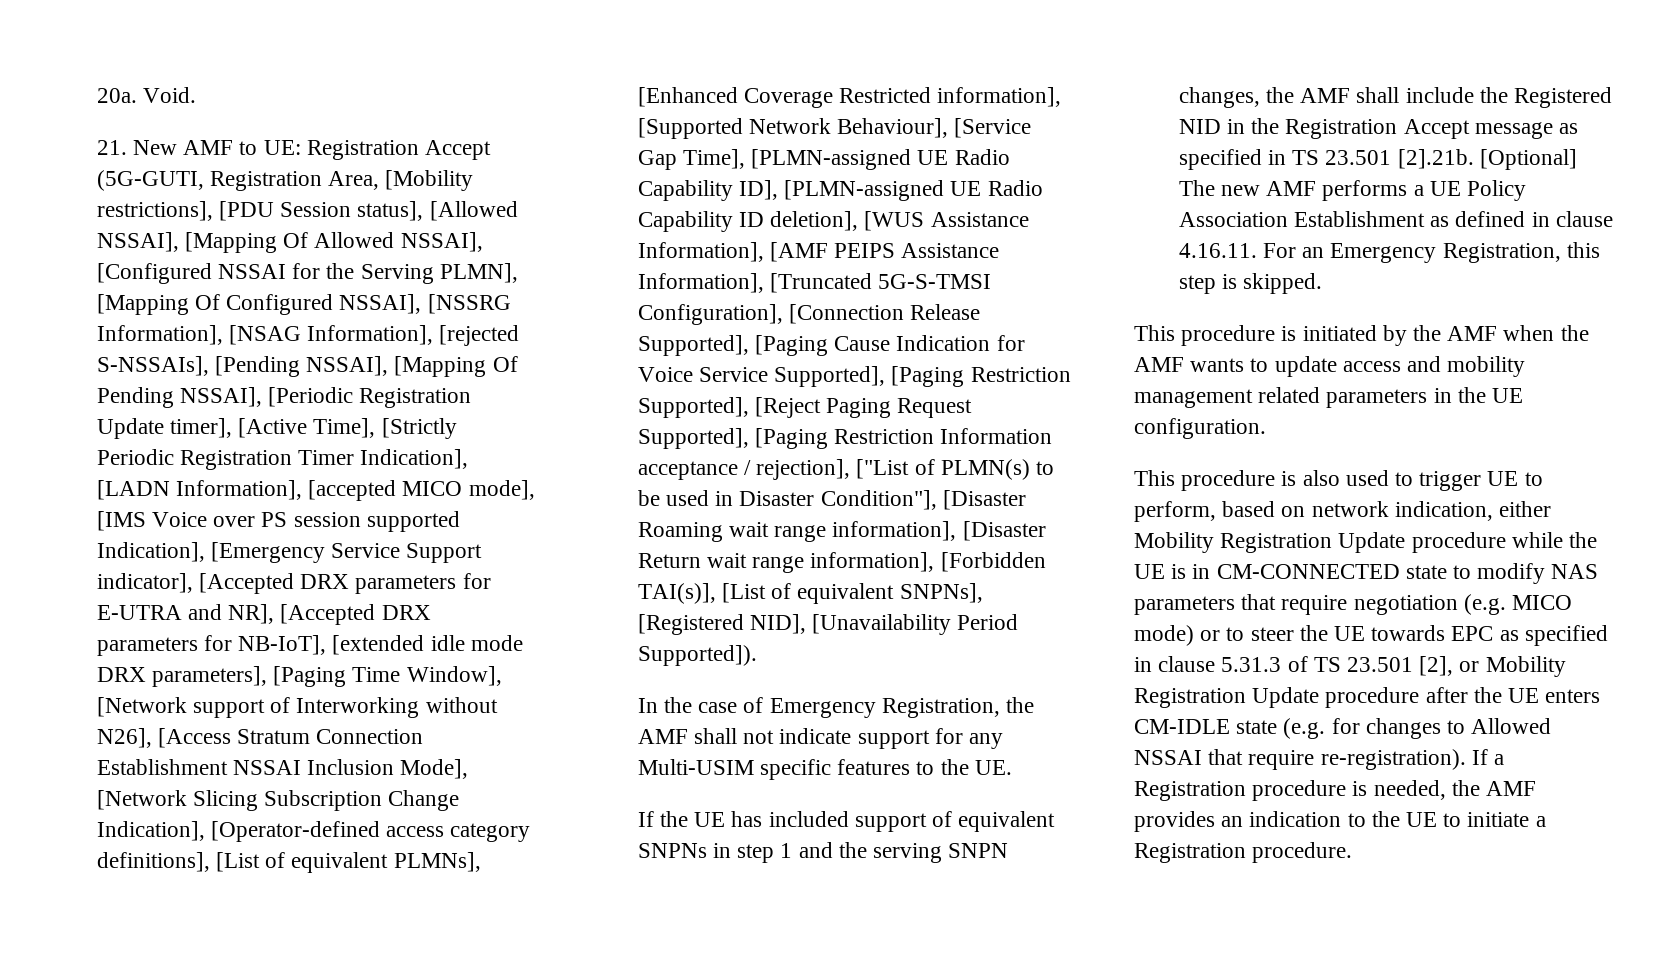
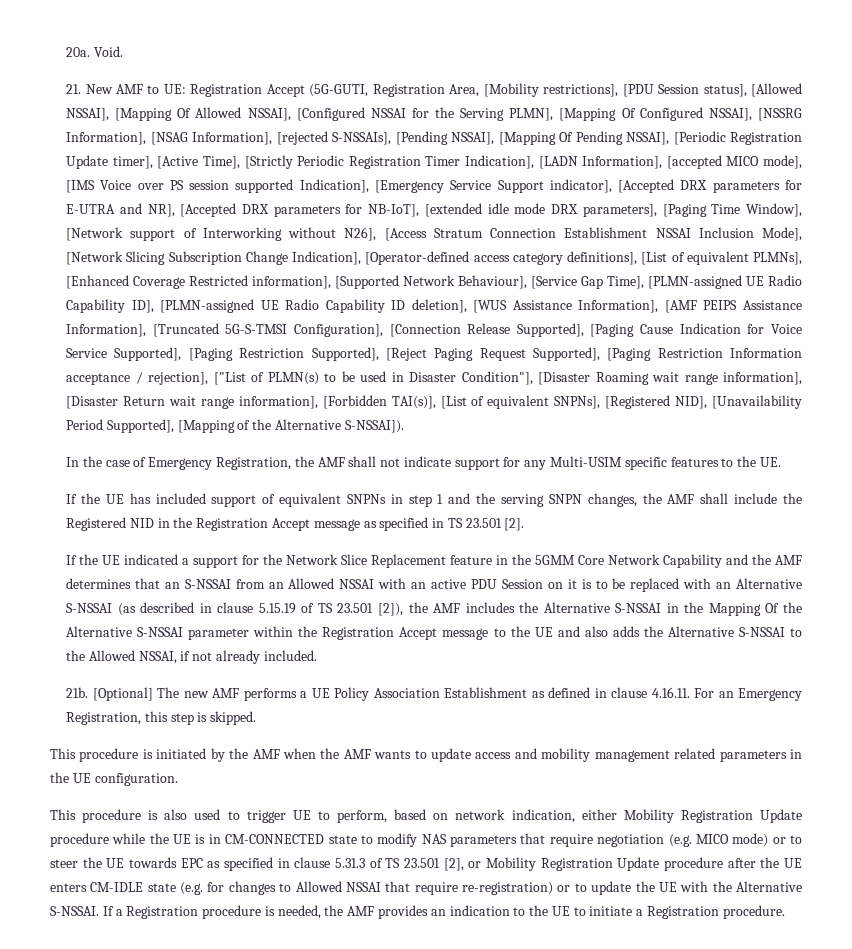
- Registration Accept (5G-GUTI, Registration Area, [Mobility restrictions], [PDU Session status], [Allowed NSSAI], [Mapping Of Allowed NSSAI], [Configured NSSAI for the Serving PLMN], [Mapping Of Configured NSSAI], [NSSRG Information], [NSAG Information], [rejected S-NSSAIs], [Pending NSSAI], [Mapping Of Pending NSSAI], [Periodic Registration Update timer], [Active Time], [Strictly Periodic Registration Timer Indication], [LADN Information], [accepted MICO mode], [IMS Voice over PS session supported Indication], [Emergency Service Support indicator], [Accepted DRX parameters for E-UTRA and NR], [Accepted DRX parameters for NB-IoT], [extended idle mode DRX parameters], [Paging Time Window], [Network support of Interworking without N26], [Access Stratum Connection Establishment NSSAI Inclusion Mode], [Network Slicing Subscription Change Indication], [Operator-defined access category definitions], [List of equivalent PLMNs], [Enhanced Coverage Restricted information], [Supported Network Behaviour], [Service Gap Time], [PLMN-assigned UE Radio Capability ID], [PLMN-assigned UE Radio Capability ID deletion], [WUS Assistance Information], [AMF PEIPS Assistance Information], [Truncated 5G-S-TMSI Configuration], [Connection Release Supported], [Paging Cause Indication for Voice Service Supported], [Paging Restriction Supported], [Reject Paging Request Supported], [Paging Restriction Information acceptance / rejection], ["List of PLMN(s) to be used in Disaster Condition"], [Disaster Roaming wait range information], [Disaster Return wait range information], [Forbidden TAI(s)], [List of equivalent SNPNs], [Registered NID], [Unavailability Period Supported]).
+ Registration Accept (5G-GUTI, Registration Area, [Mobility restrictions], [PDU Session status], [Allowed NSSAI], [Mapping Of Allowed NSSAI], [Configured NSSAI for the Serving PLMN], [Mapping Of Configured NSSAI], [NSSRG Information], [NSAG Information], [rejected S-NSSAIs], [Pending NSSAI], [Mapping Of Pending NSSAI], [Periodic Registration Update timer], [Active Time], [Strictly Periodic Registration Timer Indication], [LADN Information], [accepted MICO mode], [IMS Voice over PS session supported Indication], [Emergency Service Support indicator], [Accepted DRX parameters for E-UTRA and NR], [Accepted DRX parameters for NB-IoT], [extended idle mode DRX parameters], [Paging Time Window], [Network support of Interworking without N26], [Access Stratum Connection Establishment NSSAI Inclusion Mode], [Network Slicing Subscription Change Indication], [Operator-defined access category definitions], [List of equivalent PLMNs], [Enhanced Coverage Restricted information], [Supported Network Behaviour], [Service Gap Time], [PLMN-assigned UE Radio Capability ID], [PLMN-assigned UE Radio Capability ID deletion], [WUS Assistance Information], [AMF PEIPS Assistance Information], [Truncated 5G-S-TMSI Configuration], [Connection Release Supported], [Paging Cause Indication for Voice Service Supported], [Paging Restriction Supported], [Reject Paging Request Supported], [Paging Restriction Information acceptance / rejection], ["List of PLMN(s) to be used in Disaster Condition"], [Disaster Roaming wait range information], [Disaster Return wait range information], [Forbidden TAI(s)], [List of equivalent SNPNs], [Registered NID], [Unavailability Period Supported], [Mapping of the Alternative S-NSSAI]).
- If the UE has included support of equivalent SNPNs in step 1 and the serving SNPN changes, the AMF shall include the Registered NID in the Registration Accept message as specified in TS 23.501 [2].21b. [Optional] The new AMF performs a UE Policy Association Establishment as defined in clause 4.16.11. For an Emergency Registration, this step is skipped.
+ If the UE has included support of equivalent SNPNs in step 1 and the serving SNPN changes, the AMF shall include the Registered NID in the Registration Accept message as specified in TS 23.501 [2].
+ If the UE indicated a support for the Network Slice Replacement feature in the 5GMM Core Network Capability and the AMF determines that an S-NSSAI from an Allowed NSSAI with an active PDU Session on it is to be replaced with an Alternative S-NSSAI (as described in clause 5.15.19 of TS 23.501 [2]), the AMF includes the Alternative S-NSSAI in the Mapping Of the Alternative S-NSSAI parameter within the Registration Accept message to the UE and also adds the Alternative S-NSSAI to the Allowed NSSAI, if not already included.
+ 21b. [Optional] The new AMF performs a UE Policy Association Establishment as defined in clause 4.16.11. For an Emergency Registration, this step is skipped.
- This procedure is also used to trigger UE to perform, based on network indication, either Mobility Registration Update procedure while the UE is in CM-CONNECTED state to modify NAS parameters that require negotiation (e.g. MICO mode) or to steer the UE towards EPC as specified in clause 5.31.3 of TS 23.501 [2], or Mobility Registration Update procedure after the UE enters CM-IDLE state (e.g. for changes to Allowed NSSAI that require re-registration).
+ This procedure is also used to trigger UE to perform, based on network indication, either Mobility Registration Update procedure while the UE is in CM-CONNECTED state to modify NAS parameters that require negotiation (e.g. MICO mode) or to steer the UE towards EPC as specified in clause 5.31.3 of TS 23.501 [2], or Mobility Registration Update procedure after the UE enters CM-IDLE state (e.g. for changes to Allowed NSSAI that require re-registration) or to update the UE with the Alternative S-NSSAI.

